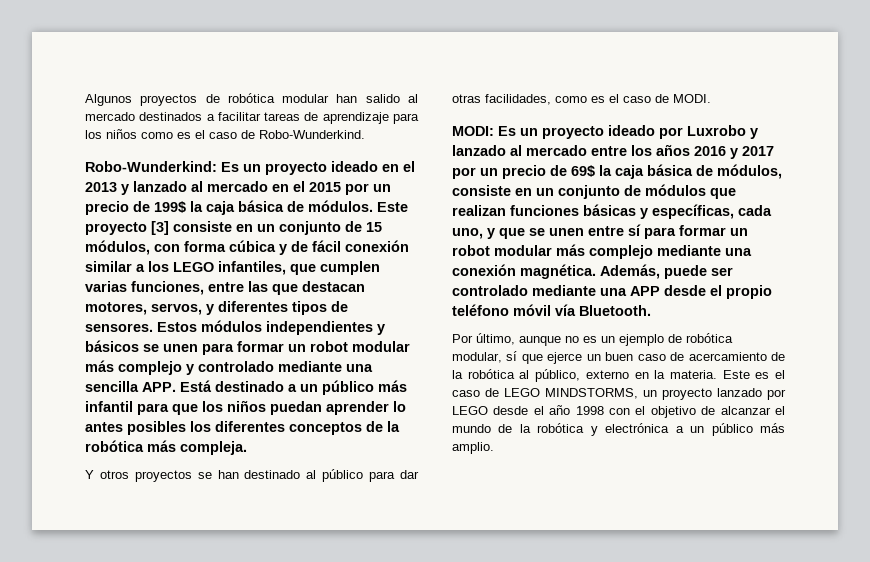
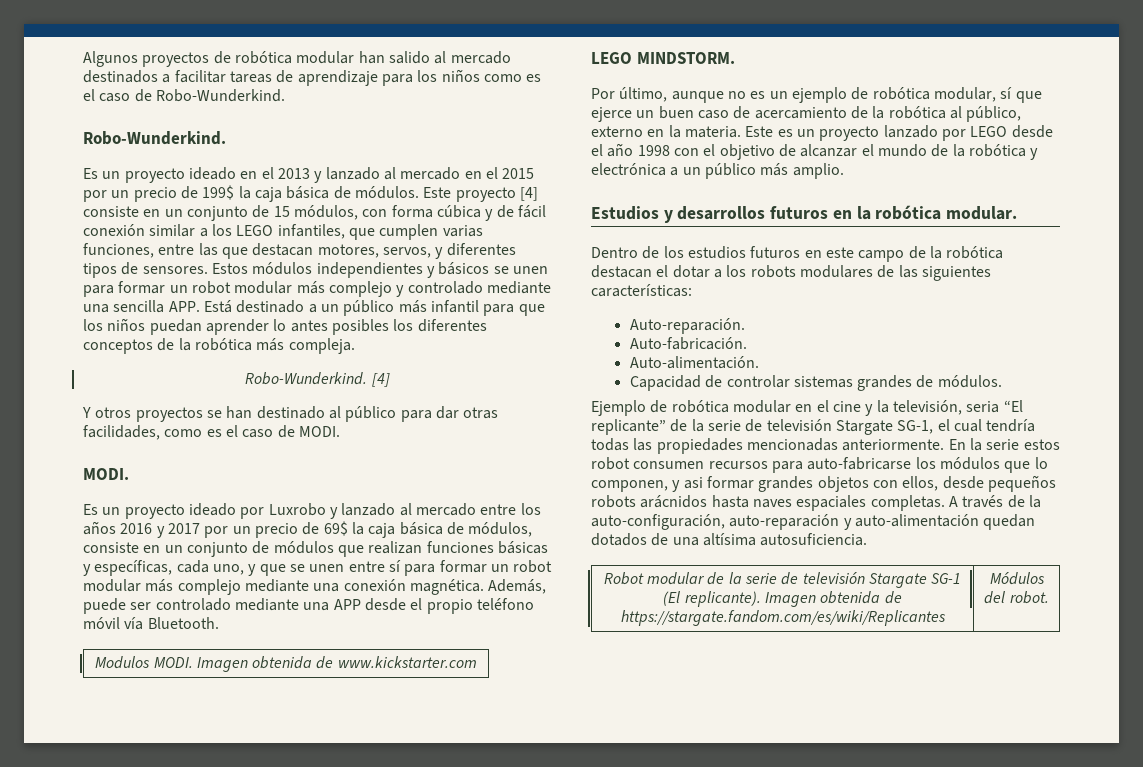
  Algunos proyectos de robótica modular han salido al mercado destinados a facilitar tareas de aprendizaje para los niños como es el caso de Robo-Wunderkind.
- Robo-Wunderkind: Es un proyecto ideado en el 2013 y lanzado al mercado en el 2015 por un precio de 199$ la caja básica de módulos.
+ Robo-Wunderkind.
+ Es un proyecto ideado en el 2013 y lanzado al mercado en el 2015 por un precio de 199$ la caja básica de módulos.
- Este proyecto [3] consiste en un conjunto de 15 módulos, con forma cúbica y de fácil conexión similar a los LEGO infantiles, que cumplen varias funciones, entre las que destacan motores, servos, y diferentes tipos de sensores.
+ Este proyecto [4] consiste en un conjunto de 15 módulos, con forma cúbica y de fácil conexión similar a los LEGO infantiles, que cumplen varias funciones, entre las que destacan motores, servos, y diferentes tipos de sensores.
+ Robo-Wunderkind. [4]
  Y otros proyectos se han destinado al público para dar otras facilidades, como es el caso de MODI.
- MODI: Es un proyecto ideado por Luxrobo y lanzado al mercado entre los años 2016 y 2017 por un precio de 69$ la caja básica de módulos, consiste en un conjunto de módulos que realizan funciones básicas y específicas, cada uno, y que se unen entre sí para formar un robot modular más complejo mediante una conexión magnética.
+ MODI.
+ Es un proyecto ideado por Luxrobo y lanzado al mercado entre los años 2016 y 2017 por un precio de 69$ la caja básica de módulos, consiste en un conjunto de módulos que realizan funciones básicas y específicas, cada uno, y que se unen entre sí para formar un robot modular más complejo mediante una conexión magnética.
+ Modulos MODI. Imagen obtenida de www.kickstarter.com
+ LEGO MINDSTORM.
- Este es el caso de LEGO MINDSTORMS, un proyecto lanzado por LEGO desde el año 1998 con el objetivo de alcanzar el mundo de la robótica y electrónica a un público más amplio.
+ Este es un proyecto lanzado por LEGO desde el año 1998 con el objetivo de alcanzar el mundo de la robótica y electrónica a un público más amplio.
+ Estudios y desarrollos futuros en la robótica modular.
+ Dentro de los estudios futuros en este campo de la robótica destacan el dotar a los robots modulares de las siguientes características:
+ Auto-reparación.
+ Auto-fabricación.
+ Auto-alimentación.
+ Capacidad de controlar sistemas grandes de módulos.
+ Ejemplo de robótica modular en el cine y la televisión, seria “El replicante” de la serie de televisión Stargate SG-1, el cual tendría todas las propiedades mencionadas anteriormente. En la serie estos robot consumen recursos para auto-fabricarse los módulos que lo componen, y asi formar grandes objetos con ellos, desde pequeños robots arácnidos hasta naves espaciales completas. A través de la auto-configuración, auto-reparación y auto-alimentación quedan dotados de una altísima autosuficiencia.
+ Robot modular de la serie de televisión Stargate SG-1 (El replicante). Imagen obtenida de https://stargate.fandom.com/es/wiki/Replicantes | Módulos del robot.

